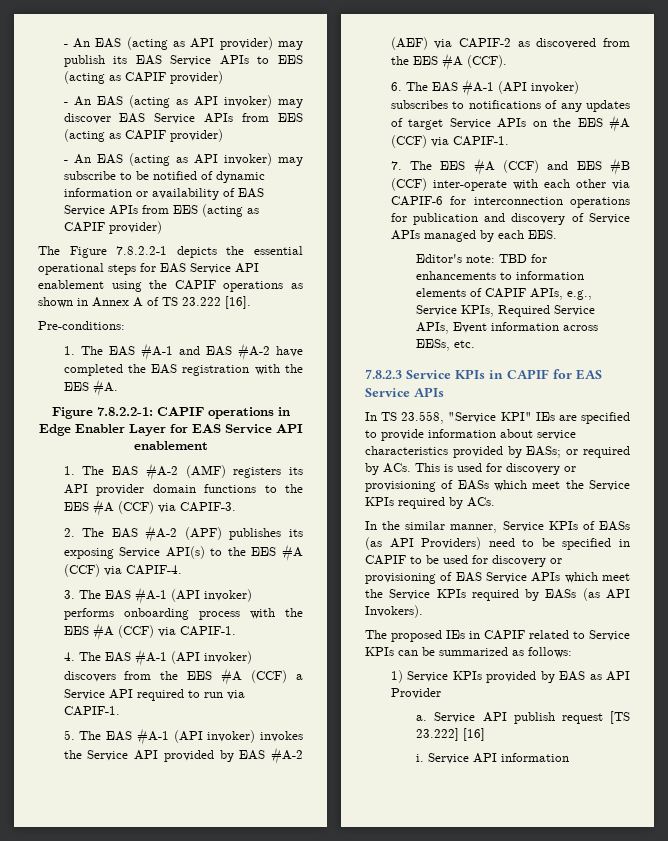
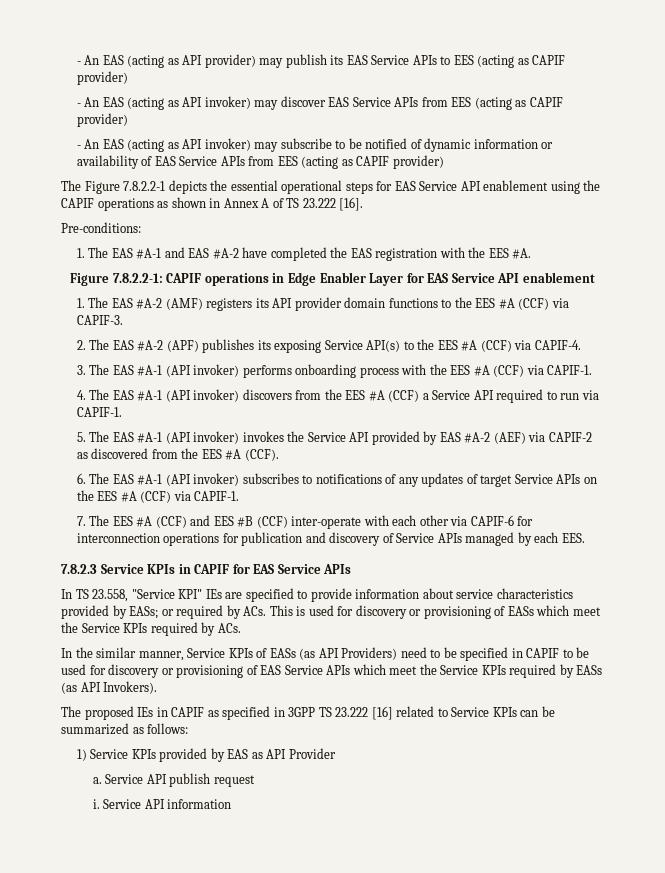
- Editor's note: TBD for enhancements to information elements of CAPIF APIs, e.g., Service KPIs, Required Service APIs, Event information across EESs, etc.
- The proposed IEs in CAPIF related to Service KPIs can be summarized as follows:
+ The proposed IEs in CAPIF as specified in 3GPP TS 23.222 [16] related to Service KPIs can be summarized as follows:
- Service API publish request [TS 23.222] [16]
+ Service API publish request

